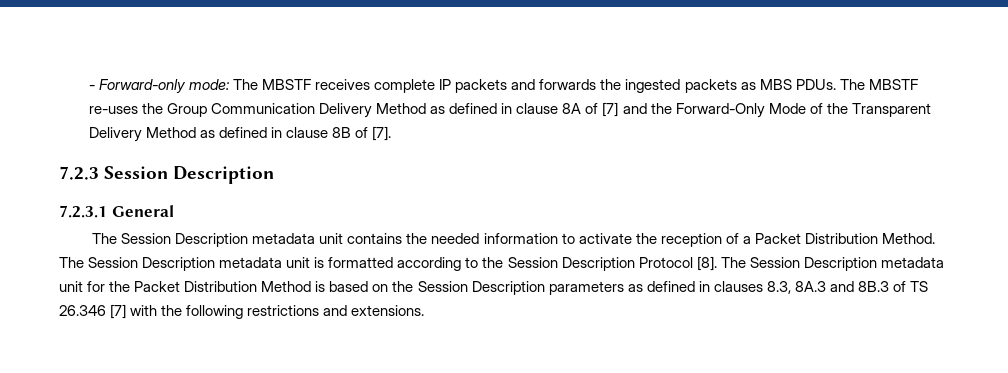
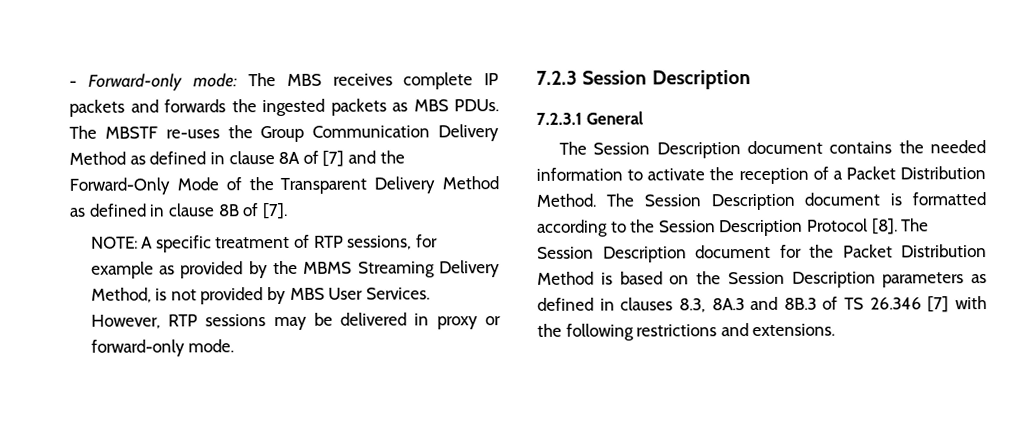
- - Forward-only mode: The MBSTF receives complete IP packets and forwards the ingested packets as MBS PDUs.
+ - Forward-only mode: The MBS receives complete IP packets and forwards the ingested packets as MBS PDUs.
+ NOTE: A specific treatment of RTP sessions, for example as provided by the MBMS Streaming Delivery Method, is not provided by MBS User Services. However, RTP sessions may be delivered in proxy or forward-only mode.
- The Session Description metadata unit contains the needed information to activate the reception of a Packet Distribution Method.
+ The Session Description document contains the needed information to activate the reception of a Packet Distribution Method.
- The Session Description metadata unit is formatted according to the Session Description Protocol [8].
+ The Session Description document is formatted according to the Session Description Protocol [8].
- The Session Description metadata unit for the Packet Distribution Method is based on the Session Description parameters as defined in clauses 8.3, 8A.3 and 8B.3 of TS 26.346 [7] with the following restrictions and extensions.
+ The Session Description document for the Packet Distribution Method is based on the Session Description parameters as defined in clauses 8.3, 8A.3 and 8B.3 of TS 26.346 [7] with the following restrictions and extensions.

